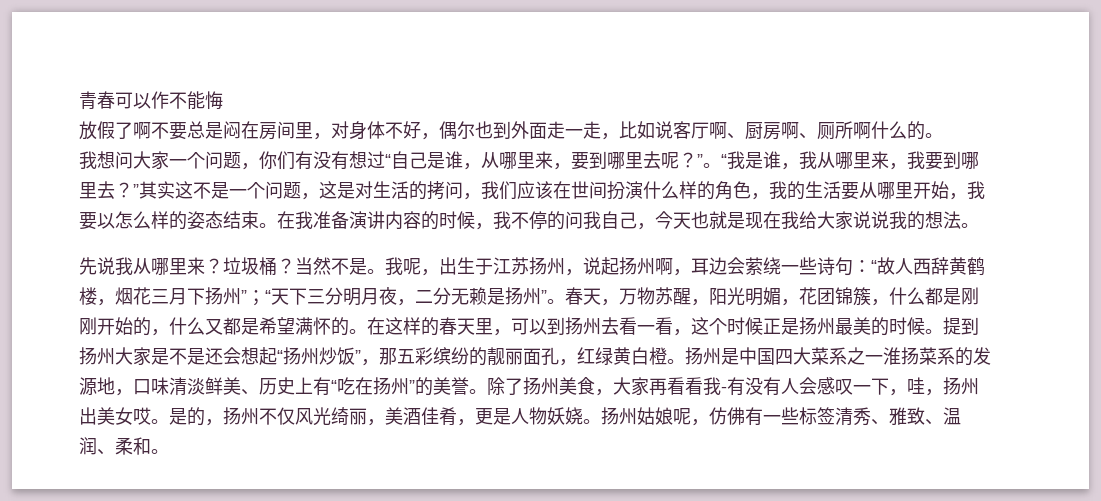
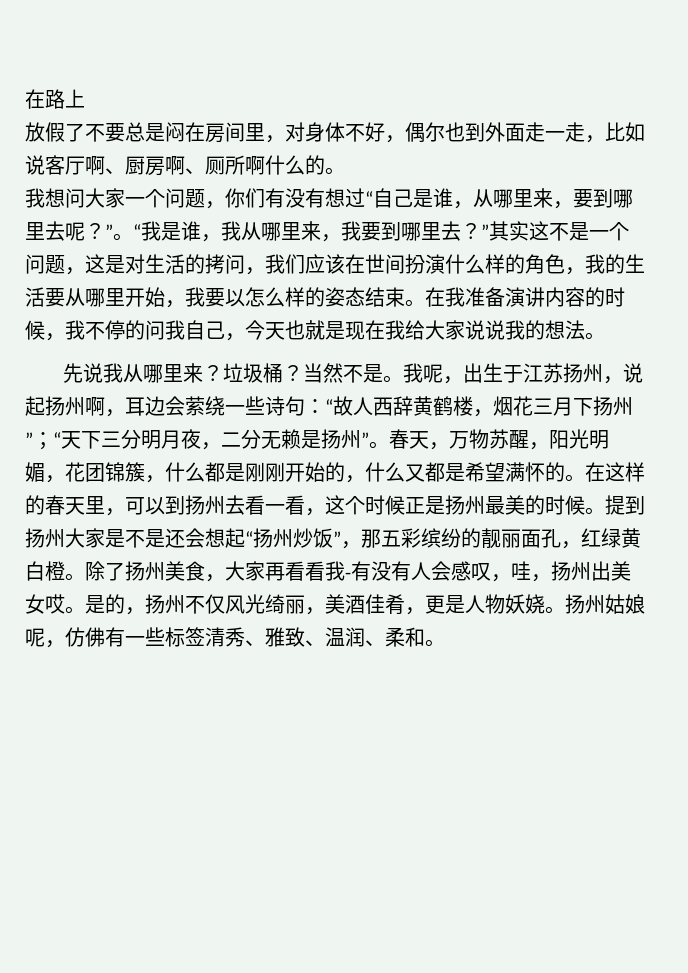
- 青春可以作不能悔
+ 在路上
- 放假了啊不要总是闷在房间里，对身体不好，偶尔也到外面走一走，比如说客厅啊、厨房啊、厕所啊什么的。
+ 放假了不要总是闷在房间里，对身体不好，偶尔也到外面走一走，比如说客厅啊、厨房啊、厕所啊什么的。
- 扬州是中国四大菜系之一淮扬菜系的发源地，口味清淡鲜美、历史上有“吃在扬州”的美誉。
- 除了扬州美食，大家再看看我-有没有人会感叹一下，哇，扬州出美女哎。
+ 除了扬州美食，大家再看看我-有没有人会感叹，哇，扬州出美女哎。

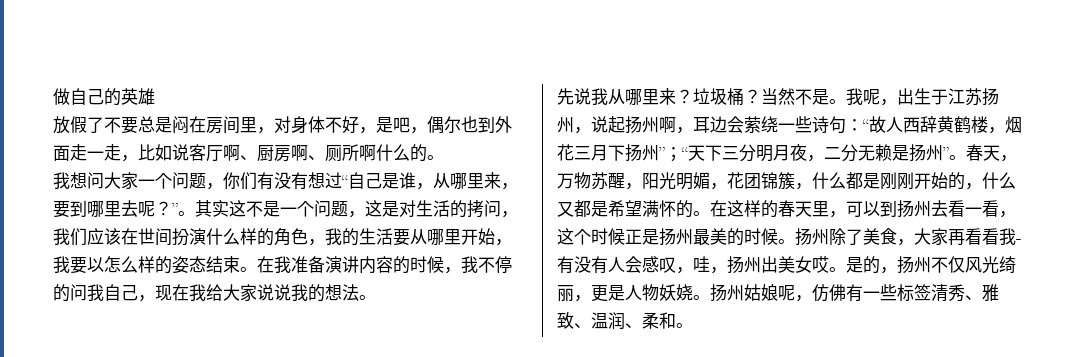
- 在路上
+ 做自己的英雄
- 放假了不要总是闷在房间里，对身体不好，偶尔也到外面走一走，比如说客厅啊、厨房啊、厕所啊什么的。
+ 放假了不要总是闷在房间里，对身体不好，是吧，偶尔也到外面走一走，比如说客厅啊、厨房啊、厕所啊什么的。
- “我是谁，我从哪里来，我要到哪里去？”其实这不是一个问题，这是对生活的拷问，我们应该在世间扮演什么样的角色，我的生活要从哪里开始，我要以怎么样的姿态结束。
+ 其实这不是一个问题，这是对生活的拷问，我们应该在世间扮演什么样的角色，我的生活要从哪里开始，我要以怎么样的姿态结束。
- 在我准备演讲内容的时候，我不停的问我自己，今天也就是现在我给大家说说我的想法。
+ 在我准备演讲内容的时候，我不停的问我自己，现在我给大家说说我的想法。
- 提到扬州大家是不是还会想起“扬州炒饭”，那五彩缤纷的靓丽面孔，红绿黄白橙。除了扬州美食，大家再看看我-有没有人会感叹，哇，扬州出美女哎。
+ 扬州除了美食，大家再看看我-有没有人会感叹，哇，扬州出美女哎。
- 是的，扬州不仅风光绮丽，美酒佳肴，更是人物妖娆。
+ 是的，扬州不仅风光绮丽，更是人物妖娆。

